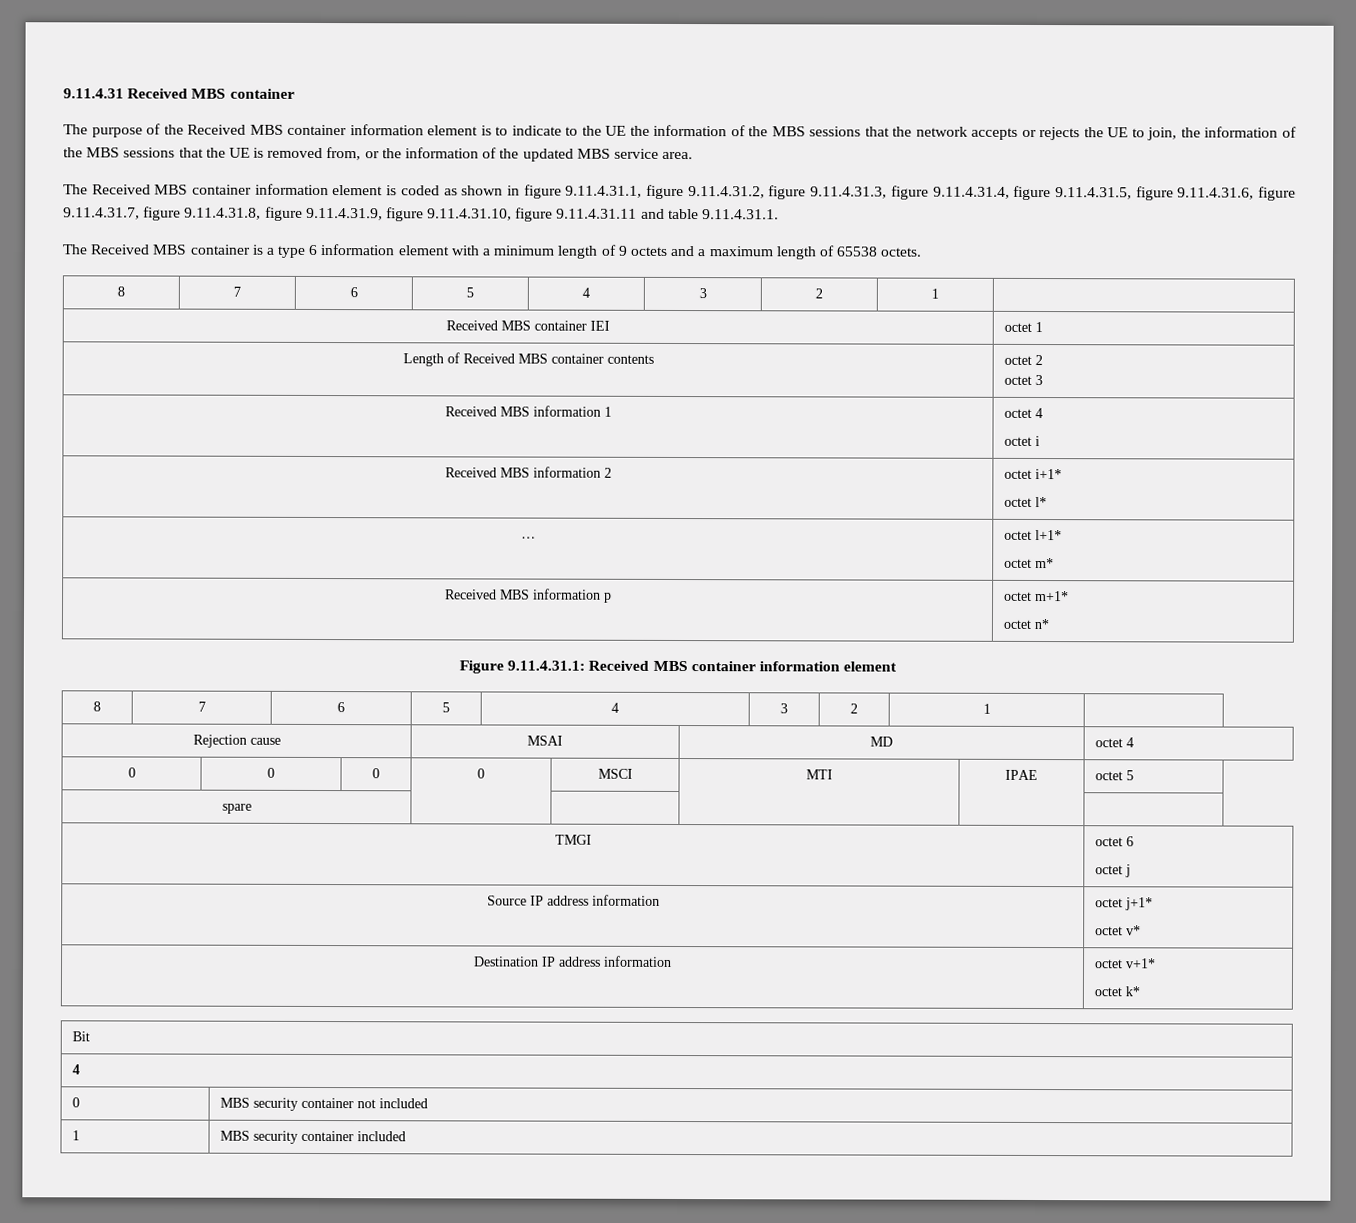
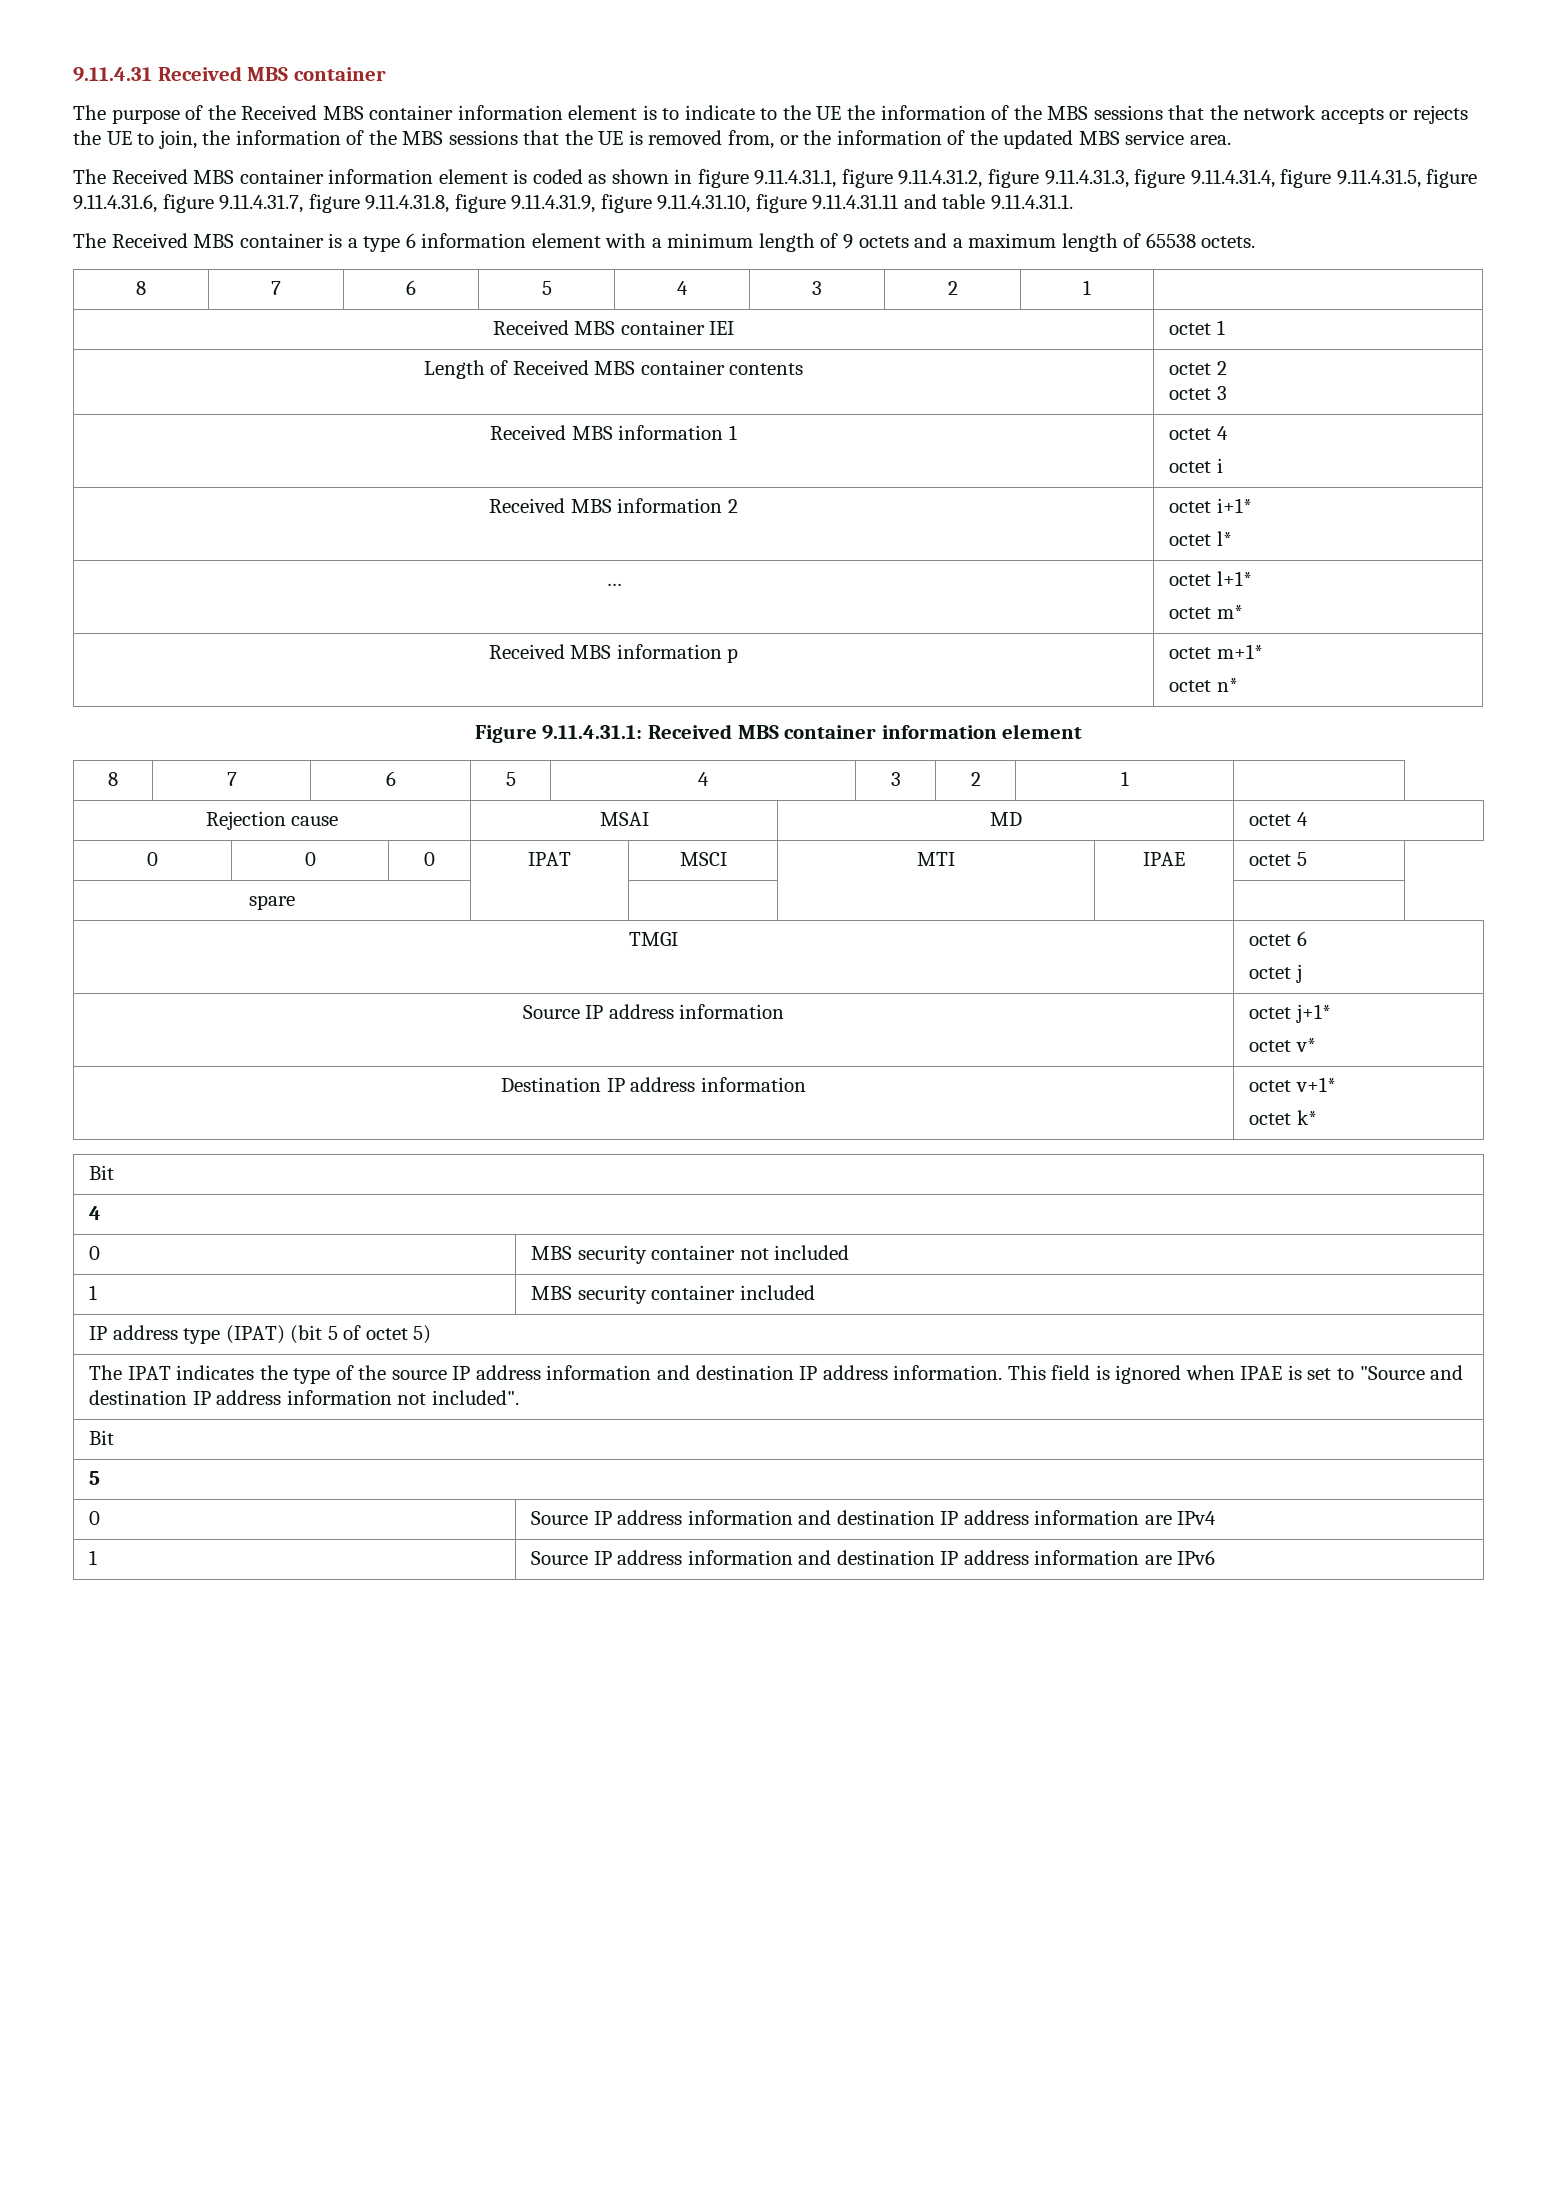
- 0 | 0 | 0 | 0 | MSCI | MTI | IPAE | octet 5
+ 0 | 0 | 0 | IPAT | MSCI | MTI | IPAE | octet 5
+ IP address type (IPAT) (bit 5 of octet 5)
+ The IPAT indicates the type of the source IP address information and destination IP address information. This field is ignored when IPAE is set to "Source and destination IP address information not included".
+ Bit
+ 5
+ 0 | Source IP address information and destination IP address information are IPv4
+ 1 | Source IP address information and destination IP address information are IPv6

